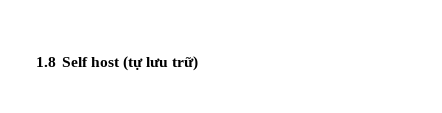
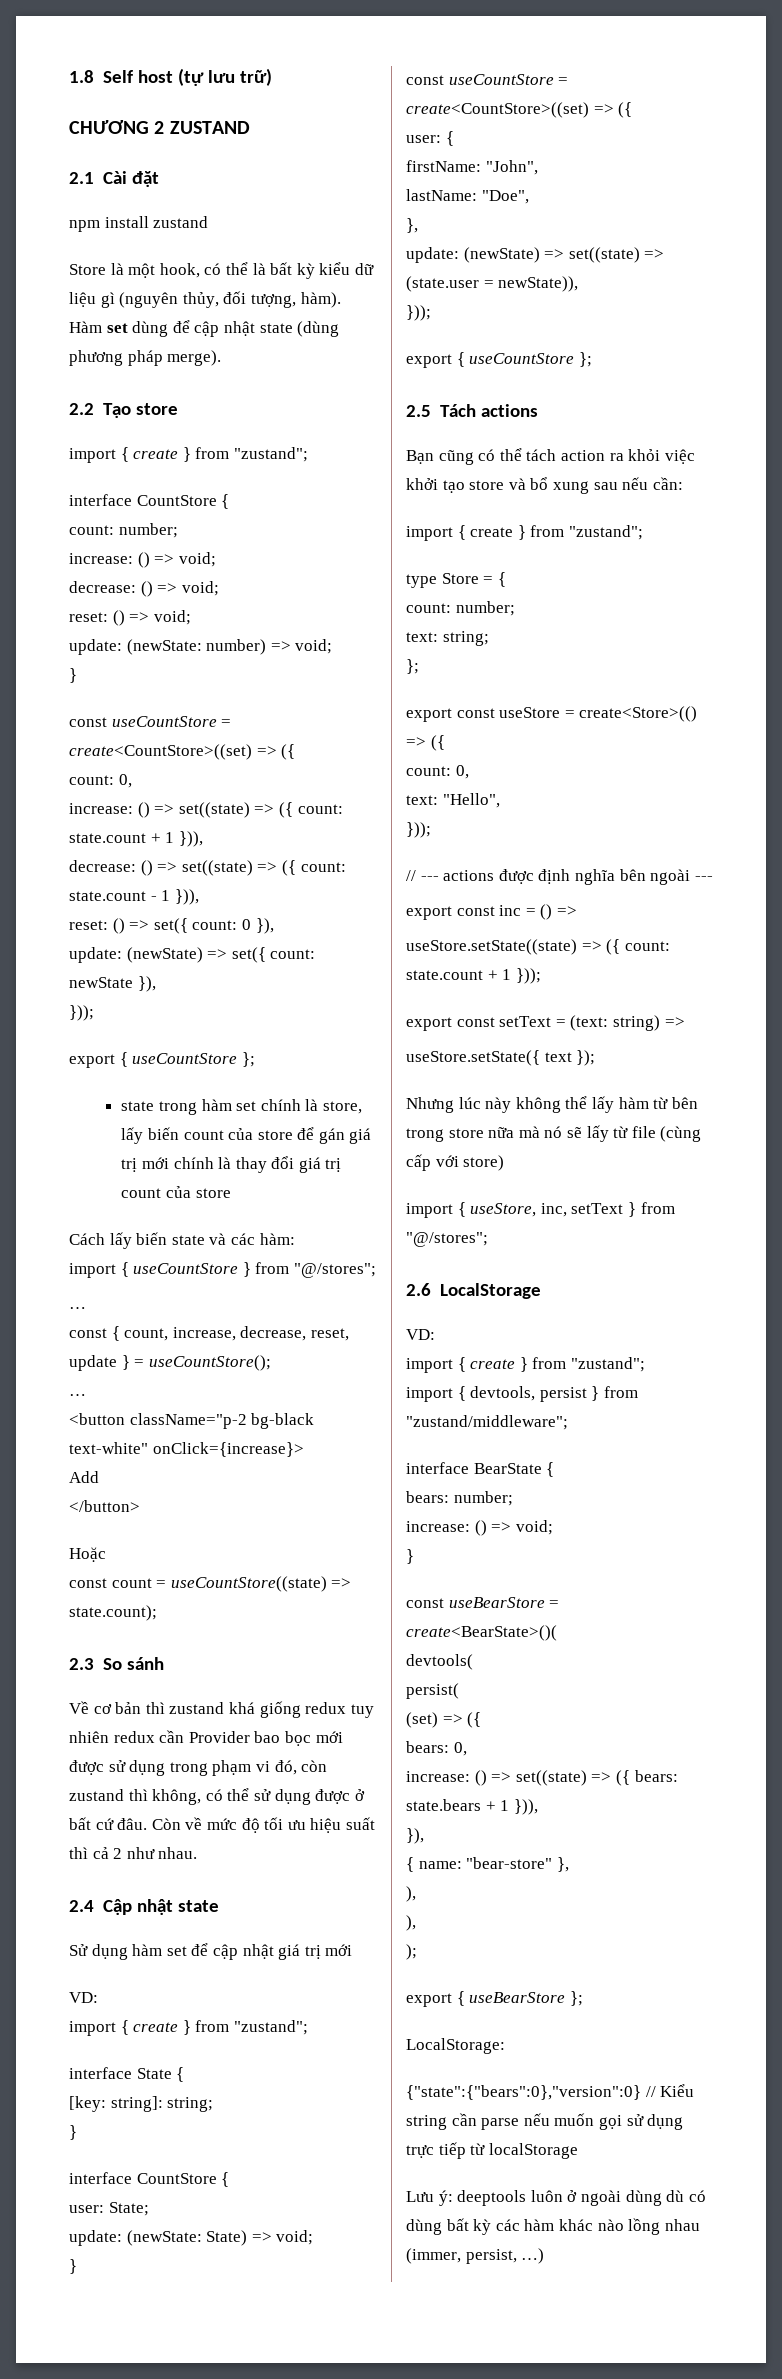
+ CHƯƠNG 2 ZUSTAND
+ 2.1 Cài đặt
+ npm install zustand
+ Store là một hook, có thể là bất kỳ kiểu dữ liệu gì (nguyên thủy, đối tượng, hàm). Hàm set dùng để cập nhật state (dùng phương pháp merge).
+ 2.2 Tạo store
+ import { create } from "zustand";
+ interface CountStore {
+ count: number;
+ increase: () => void;
+ decrease: () => void;
+ reset: () => void;
+ update: (newState: number) => void;
+ }
+ const useCountStore = create<CountStore>((set) => ({
+ count: 0,
+ increase: () => set((state) => ({ count: state.count + 1 })),
+ decrease: () => set((state) => ({ count: state.count - 1 })),
+ reset: () => set({ count: 0 }),
+ update: (newState) => set({ count: newState }),
+ }));
+ export { useCountStore };
+ state trong hàm set chính là store, lấy biến count của store để gán giá trị mới chính là thay đổi giá trị count của store
+ Cách lấy biến state và các hàm:
+ import { useCountStore } from "@/stores";
+ …
+ const { count, increase, decrease, reset, update } = useCountStore();
+ …
+ <button className="p-2 bg-black text-white" onClick={increase}>
+ Add
+ </button>
+ Hoặc
+ const count = useCountStore((state) => state.count);
+ 2.3 So sánh
+ Về cơ bản thì zustand khá giống redux tuy nhiên redux cần Provider bao bọc mới được sử dụng trong phạm vi đó, còn zustand thì không, có thể sử dụng được ở bất cứ đâu. Còn về mức độ tối ưu hiệu suất thì cả 2 như nhau.
+ 2.4 Cập nhật state
+ Sử dụng hàm set để cập nhật giá trị mới
+ VD:
+ import { create } from "zustand";
+ interface State {
+ [key: string]: string;
+ }
+ interface CountStore {
+ user: State;
+ update: (newState: State) => void;
+ }
+ const useCountStore = create<CountStore>((set) => ({
+ user: {
+ firstName: "John",
+ lastName: "Doe",
+ },
+ update: (newState) => set((state) => (state.user = newState)),
+ }));
+ export { useCountStore };
+ 2.5 Tách actions
+ Bạn cũng có thể tách action ra khỏi việc khởi tạo store và bổ xung sau nếu cần:
+ import { create } from "zustand";
+ type Store = {
+ count: number;
+ text: string;
+ };
+ export const useStore = create<Store>(() => ({
+ count: 0,
+ text: "Hello",
+ }));
+ // --- actions được định nghĩa bên ngoài ---
+ export const inc = () =>
+ useStore.setState((state) => ({ count: state.count + 1 }));
+ export const setText = (text: string) =>
+ useStore.setState({ text });
+ Nhưng lúc này không thể lấy hàm từ bên trong store nữa mà nó sẽ lấy từ file (cùng cấp với store)
+ import { useStore, inc, setText } from "@/stores";
+ 2.6 LocalStorage
+ VD:
+ import { create } from "zustand";
+ import { devtools, persist } from "zustand/middleware";
+ interface BearState {
+ bears: number;
+ increase: () => void;
+ }
+ const useBearStore = create<BearState>()(
+ devtools(
+ persist(
+ (set) => ({
+ bears: 0,
+ increase: () => set((state) => ({ bears: state.bears + 1 })),
+ }),
+ { name: "bear-store" },
+ ),
+ ),
+ );
+ export { useBearStore };
+ LocalStorage:
+ {"state":{"bears":0},"version":0} // Kiểu string cần parse nếu muốn gọi sử dụng trực tiếp từ localStorage
+ Lưu ý: deeptools luôn ở ngoài dùng dù có dùng bất kỳ các hàm khác nào lồng nhau (immer, persist, …)

